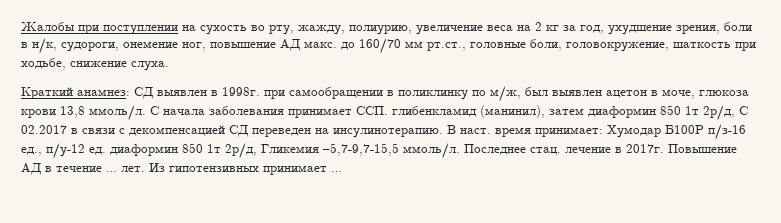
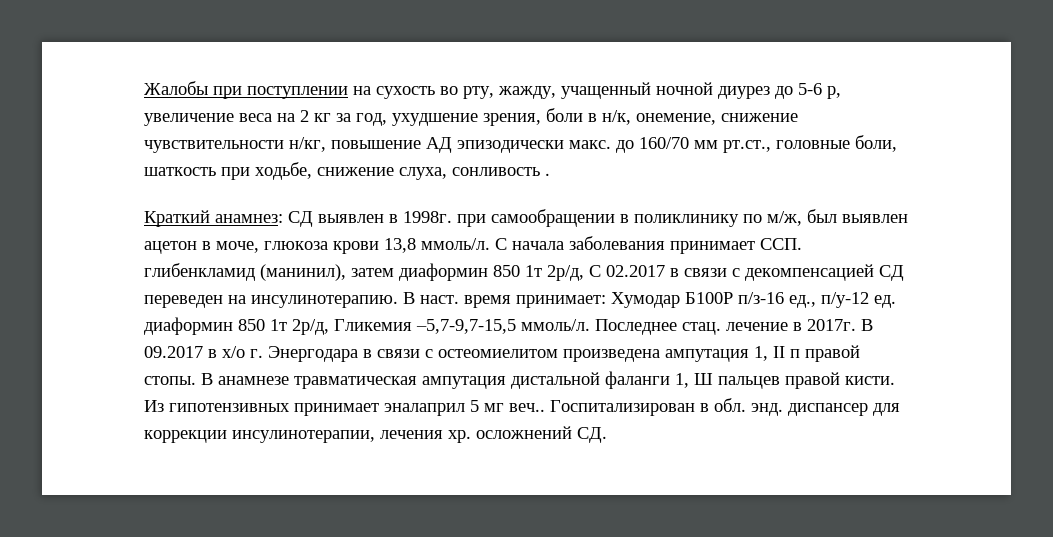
- Жалобы при поступлении на сухость во рту, жажду, полиурию, увеличение веса на 2 кг за год, ухудшение зрения, боли в н/к, судороги, онемение ног, повышение АД макс. до 160/70 мм рт.ст., головные боли, головокружение, шаткость при ходьбе, снижение слуха.
+ Жалобы при поступлении на сухость во рту, жажду, учащенный ночной диурез до 5-6 р, увеличение веса на 2 кг за год, ухудшение зрения, боли в н/к, онемение, снижение чувствительности н/кг, повышение АД эпизодически макс. до 160/70 мм рт.ст., головные боли, шаткость при ходьбе, снижение слуха, сонливость .
- Краткий анамнез: СД выявлен в 1998г. при самообращении в поликлинку по м/ж, был выявлен ацетон в моче, глюкоза крови 13,8 ммоль/л.
+ Краткий анамнез: СД выявлен в 1998г. при самообращении в поликлинику по м/ж, был выявлен ацетон в моче, глюкоза крови 13,8 ммоль/л.
- Повышение АД в течение … лет. Из гипотензивных принимает …
+ В 09.2017 в х/о г. Энергодара в связи с остеомиелитом произведена ампутация 1, II п правой стопы. В анамнезе травматическая ампутация дистальной фаланги 1, Ш пальцев правой кисти. Из гипотензивных принимает эналаприл 5 мг веч.. Госпитализирован в обл. энд. диспансер для коррекции инсулинотерапии, лечения хр. осложнений СД.

